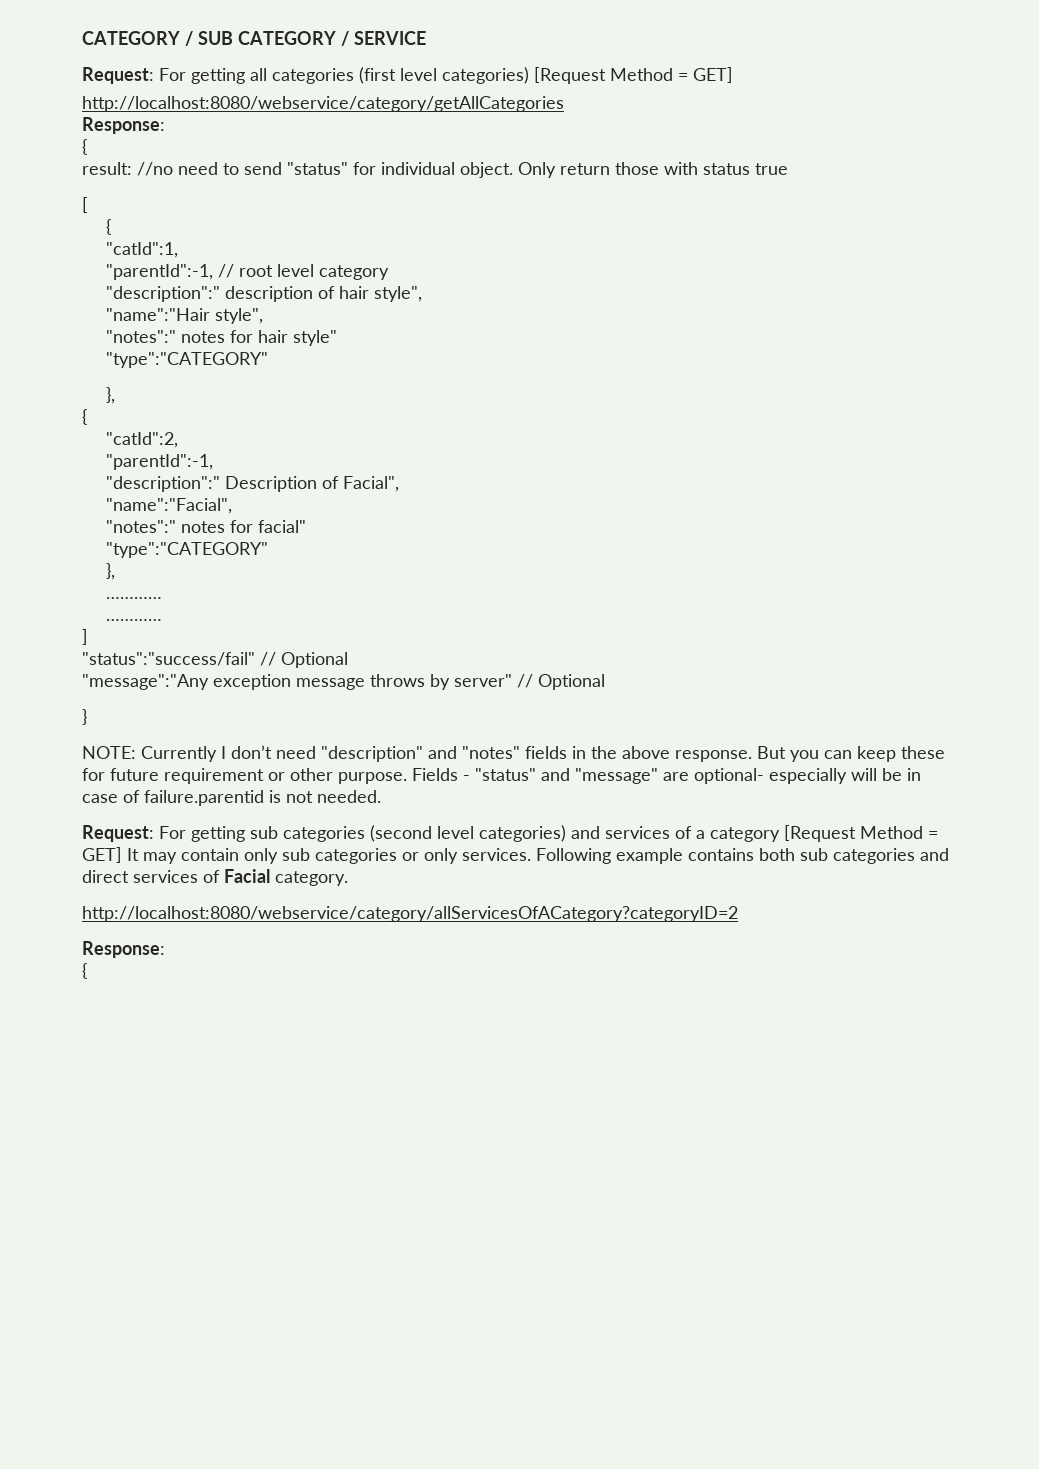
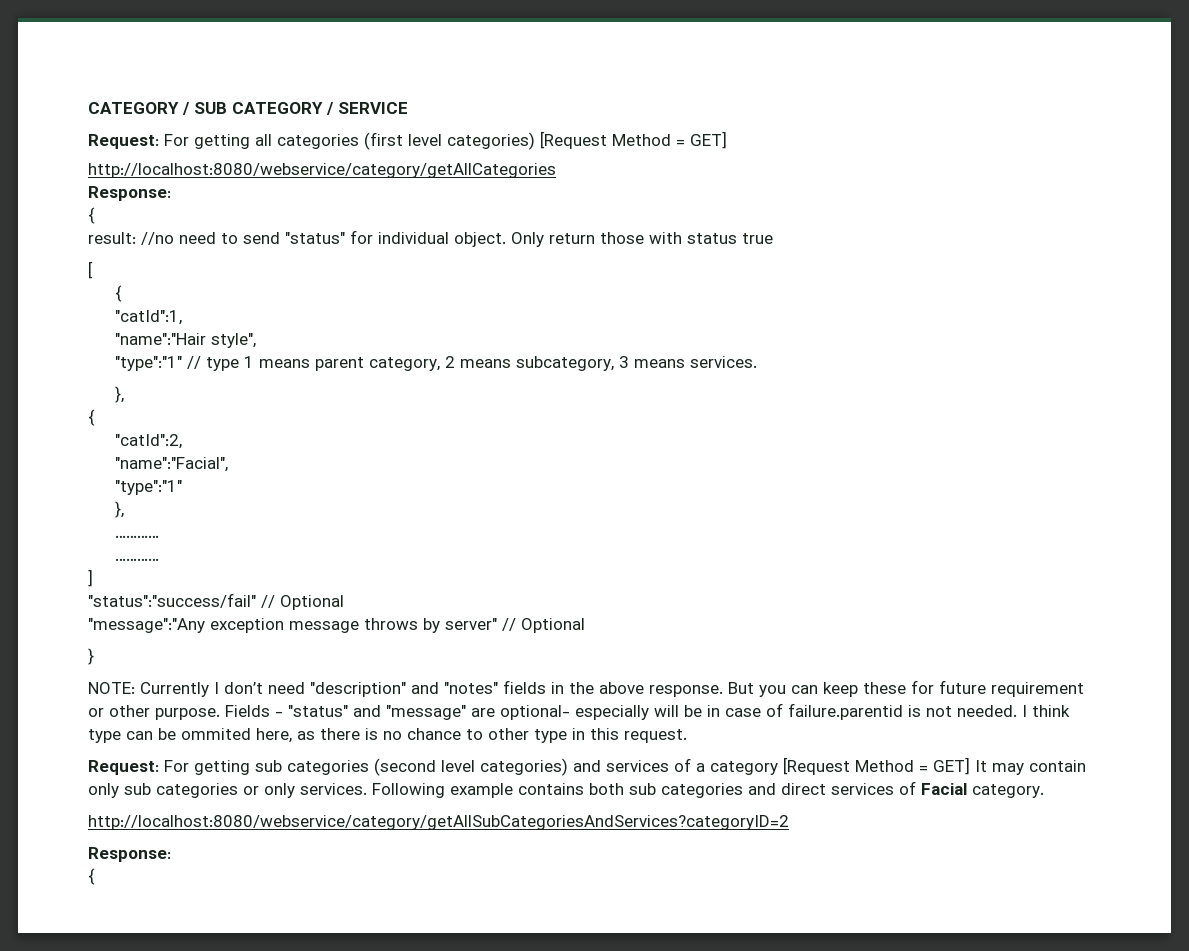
- "parentId":-1, // root level category
- "description":" description of hair style",
  "name":"Hair style",
- "notes":" notes for hair style"
- "type":"CATEGORY"
+ "type":"1" // type 1 means parent category, 2 means subcategory, 3 means services.
  },
  {
  "catId":2,
- "parentId":-1,
- "description":" Description of Facial",
  "name":"Facial",
- "notes":" notes for facial"
- "type":"CATEGORY"
+ "type":"1"
+ I think type can be ommited here, as there is no chance to other type in this request.
- http://localhost:8080/webservice/category/allServicesOfACategory?categoryID=2
+ http://localhost:8080/webservice/category/getAllSubCategoriesAndServices?categoryID=2

